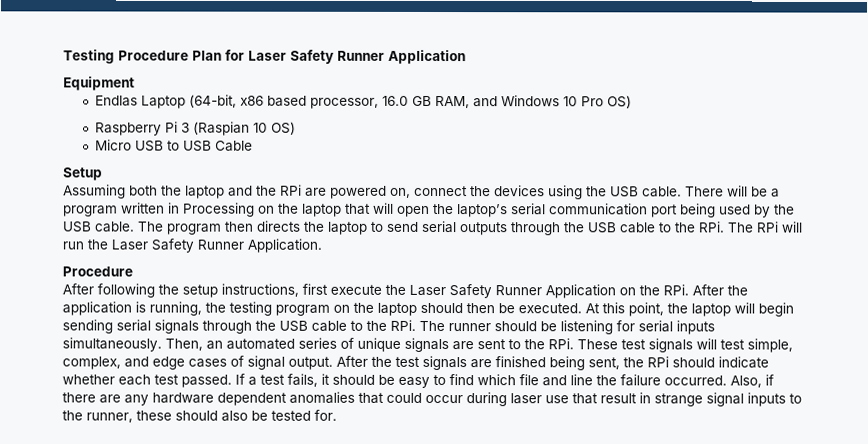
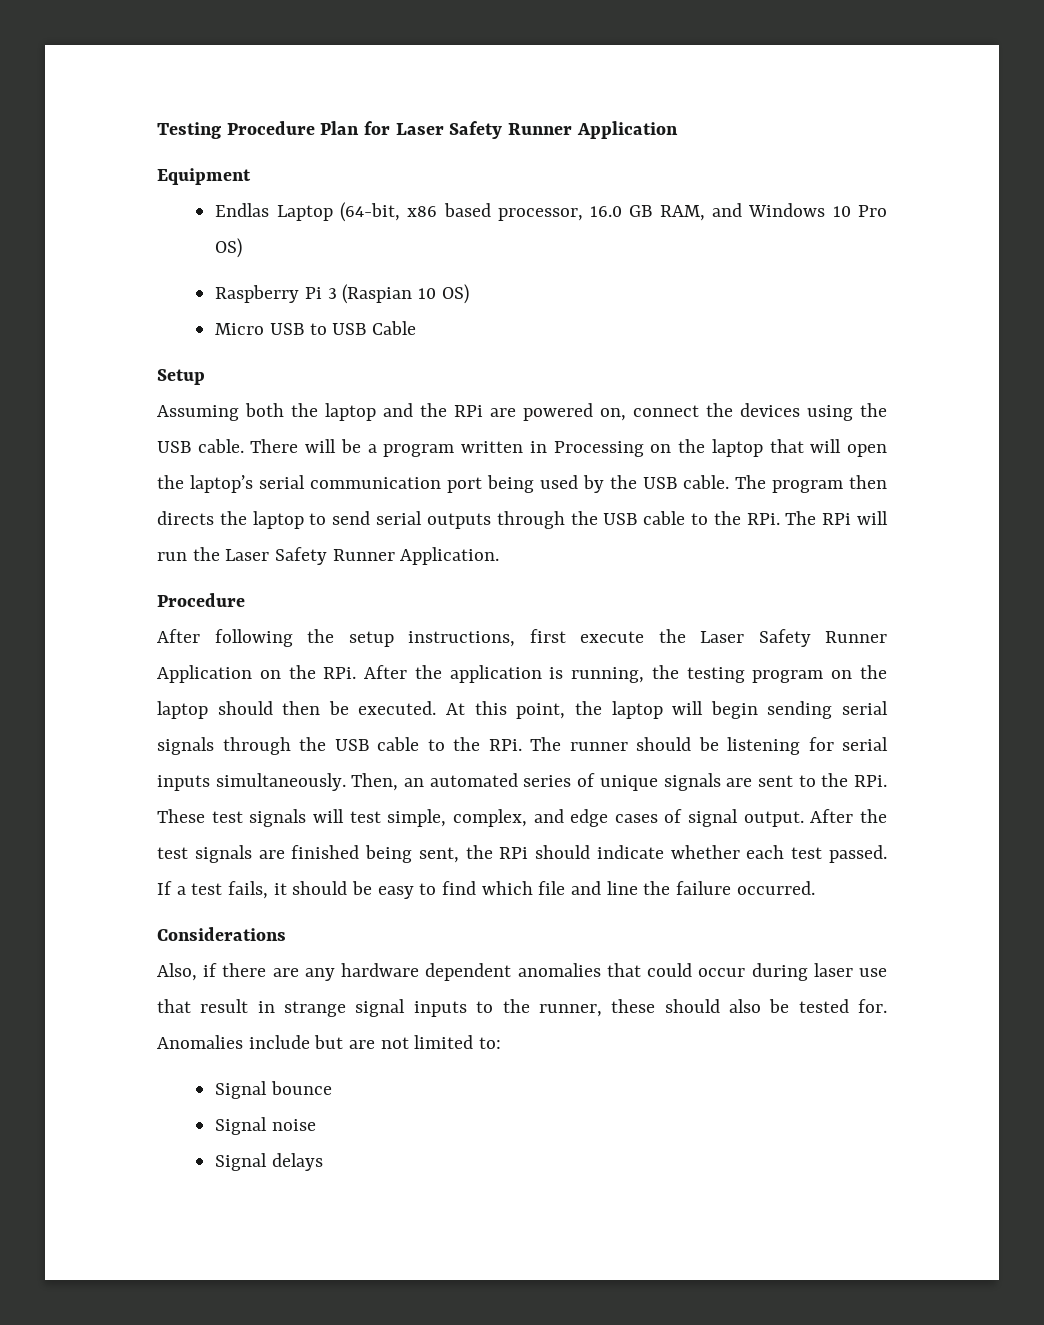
- If a test fails, it should be easy to find which file and line the failure occurred. Also, if there are any hardware dependent anomalies that could occur during laser use that result in strange signal inputs to the runner, these should also be tested for.
+ If a test fails, it should be easy to find which file and line the failure occurred.
+ Considerations
+ Also, if there are any hardware dependent anomalies that could occur during laser use that result in strange signal inputs to the runner, these should also be tested for.
+ Anomalies include but are not limited to:
+ Signal bounce
+ Signal noise
+ Signal delays

